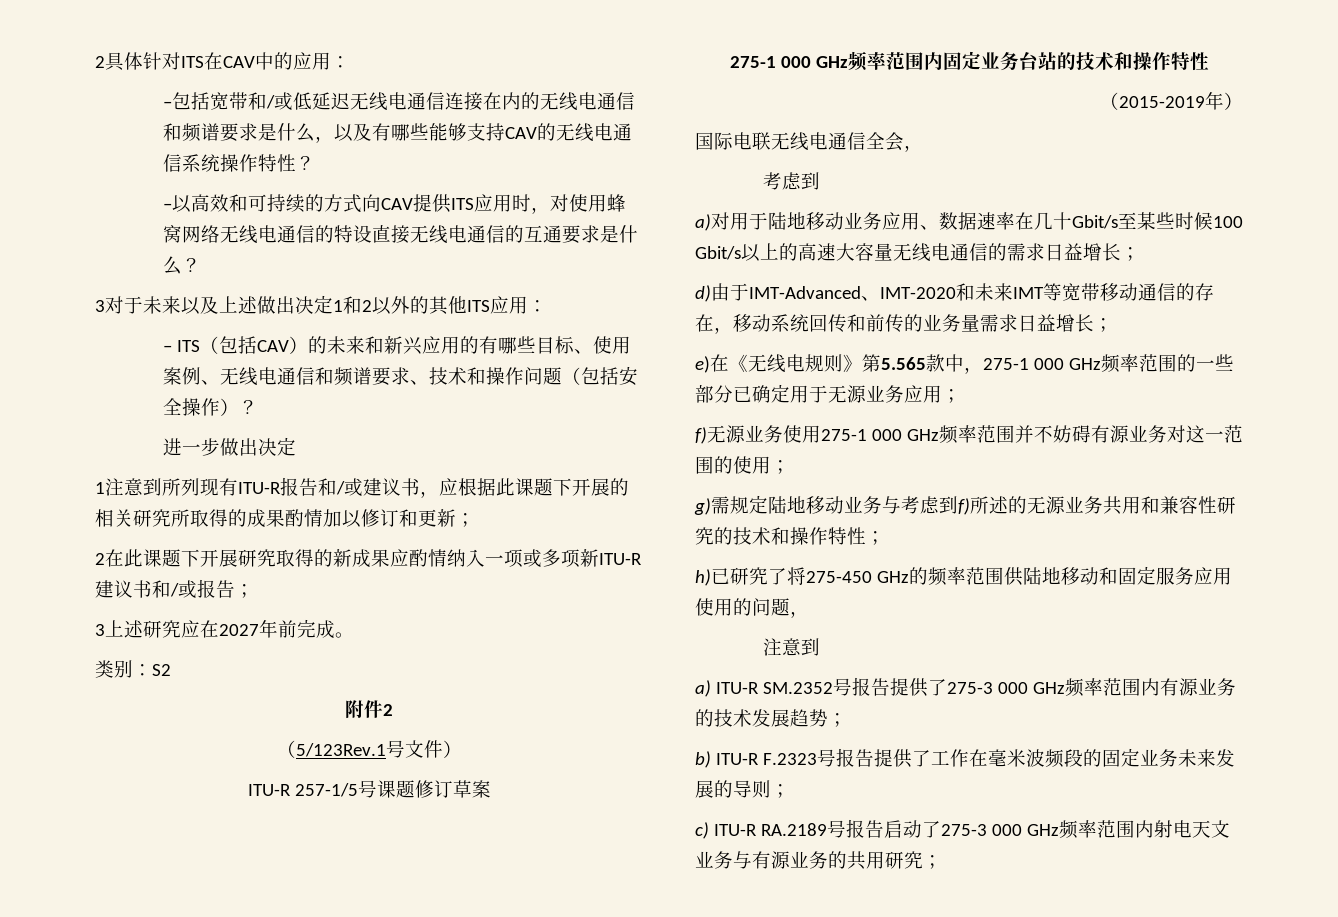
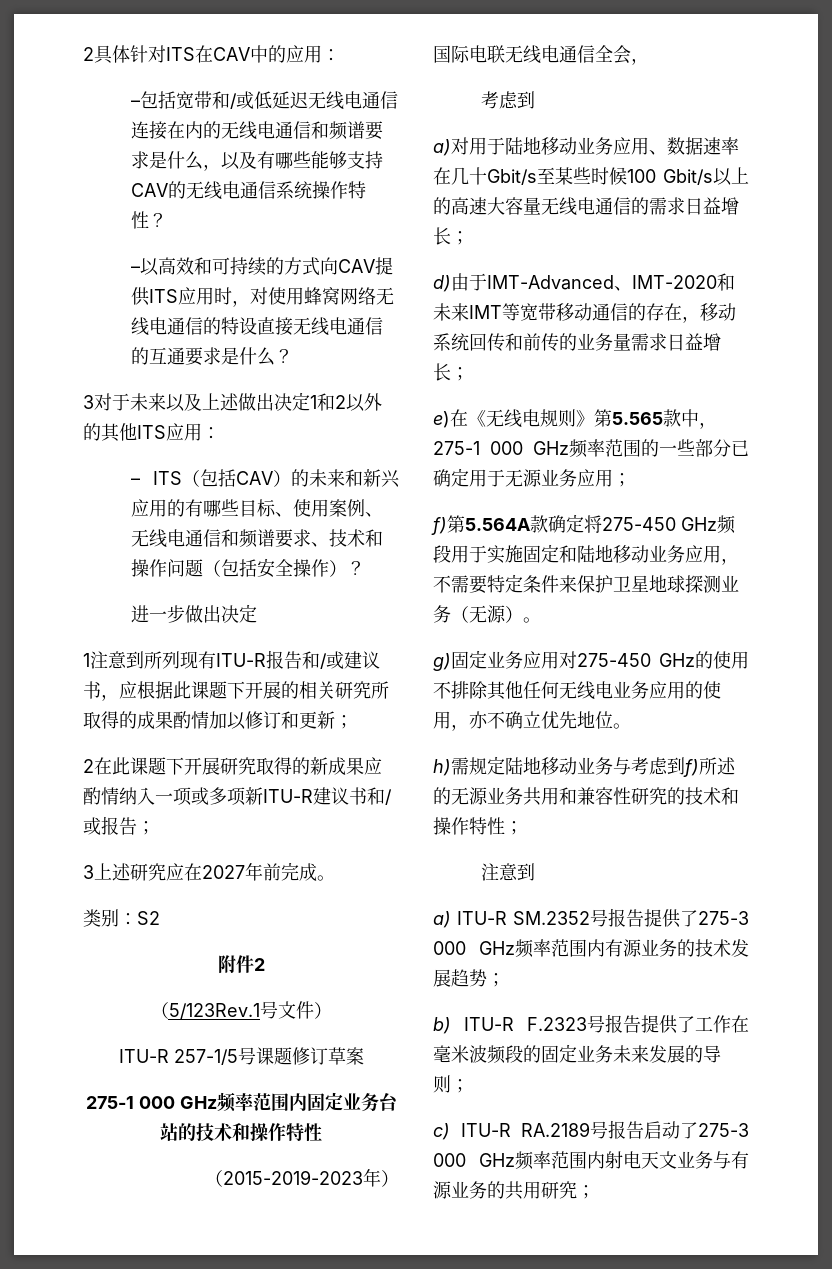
- （2015-2019年）
+ （2015-2019-2023年）
- f)无源业务使用275-1 000 GHz频率范围并不妨碍有源业务对这一范围的使用；
- g)需规定陆地移动业务与考虑到f)所述的无源业务共用和兼容性研究的技术和操作特性；
+ f)第5.564A款确定将275-450 GHz频段用于实施固定和陆地移动业务应用，不需要特定条件来保护卫星地球探测业务（无源）。
+ g)固定业务应用对275-450 GHz的使用不排除其他任何无线电业务应用的使用，亦不确立优先地位。
+ h)需规定陆地移动业务与考虑到f)所述的无源业务共用和兼容性研究的技术和操作特性；
- h)已研究了将275-450 GHz的频率范围供陆地移动和固定服务应用使用的问题，

